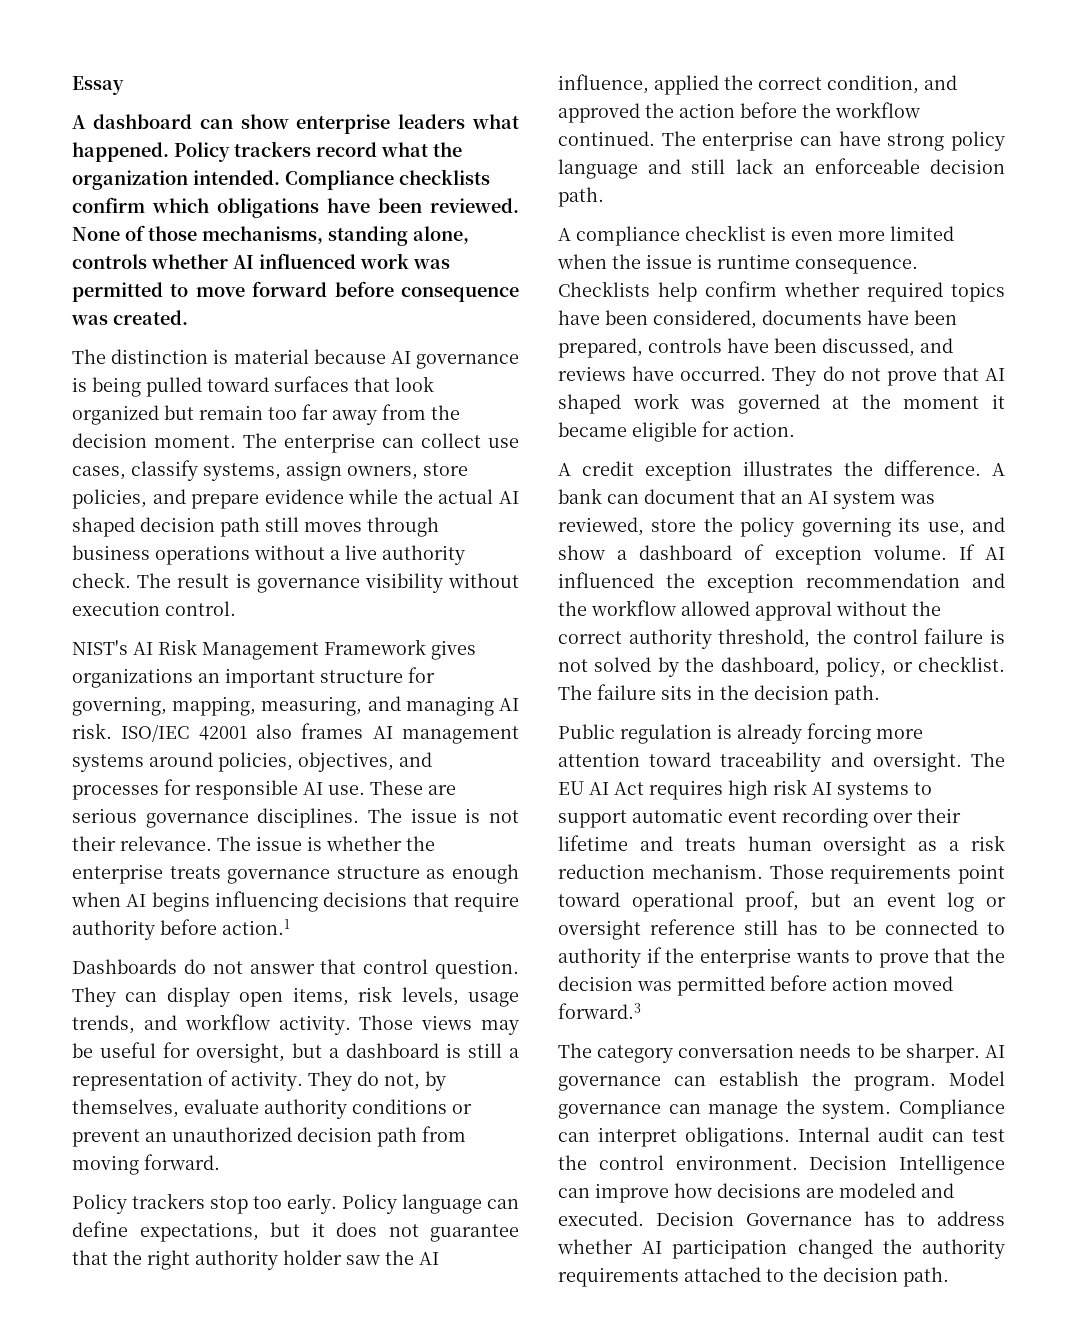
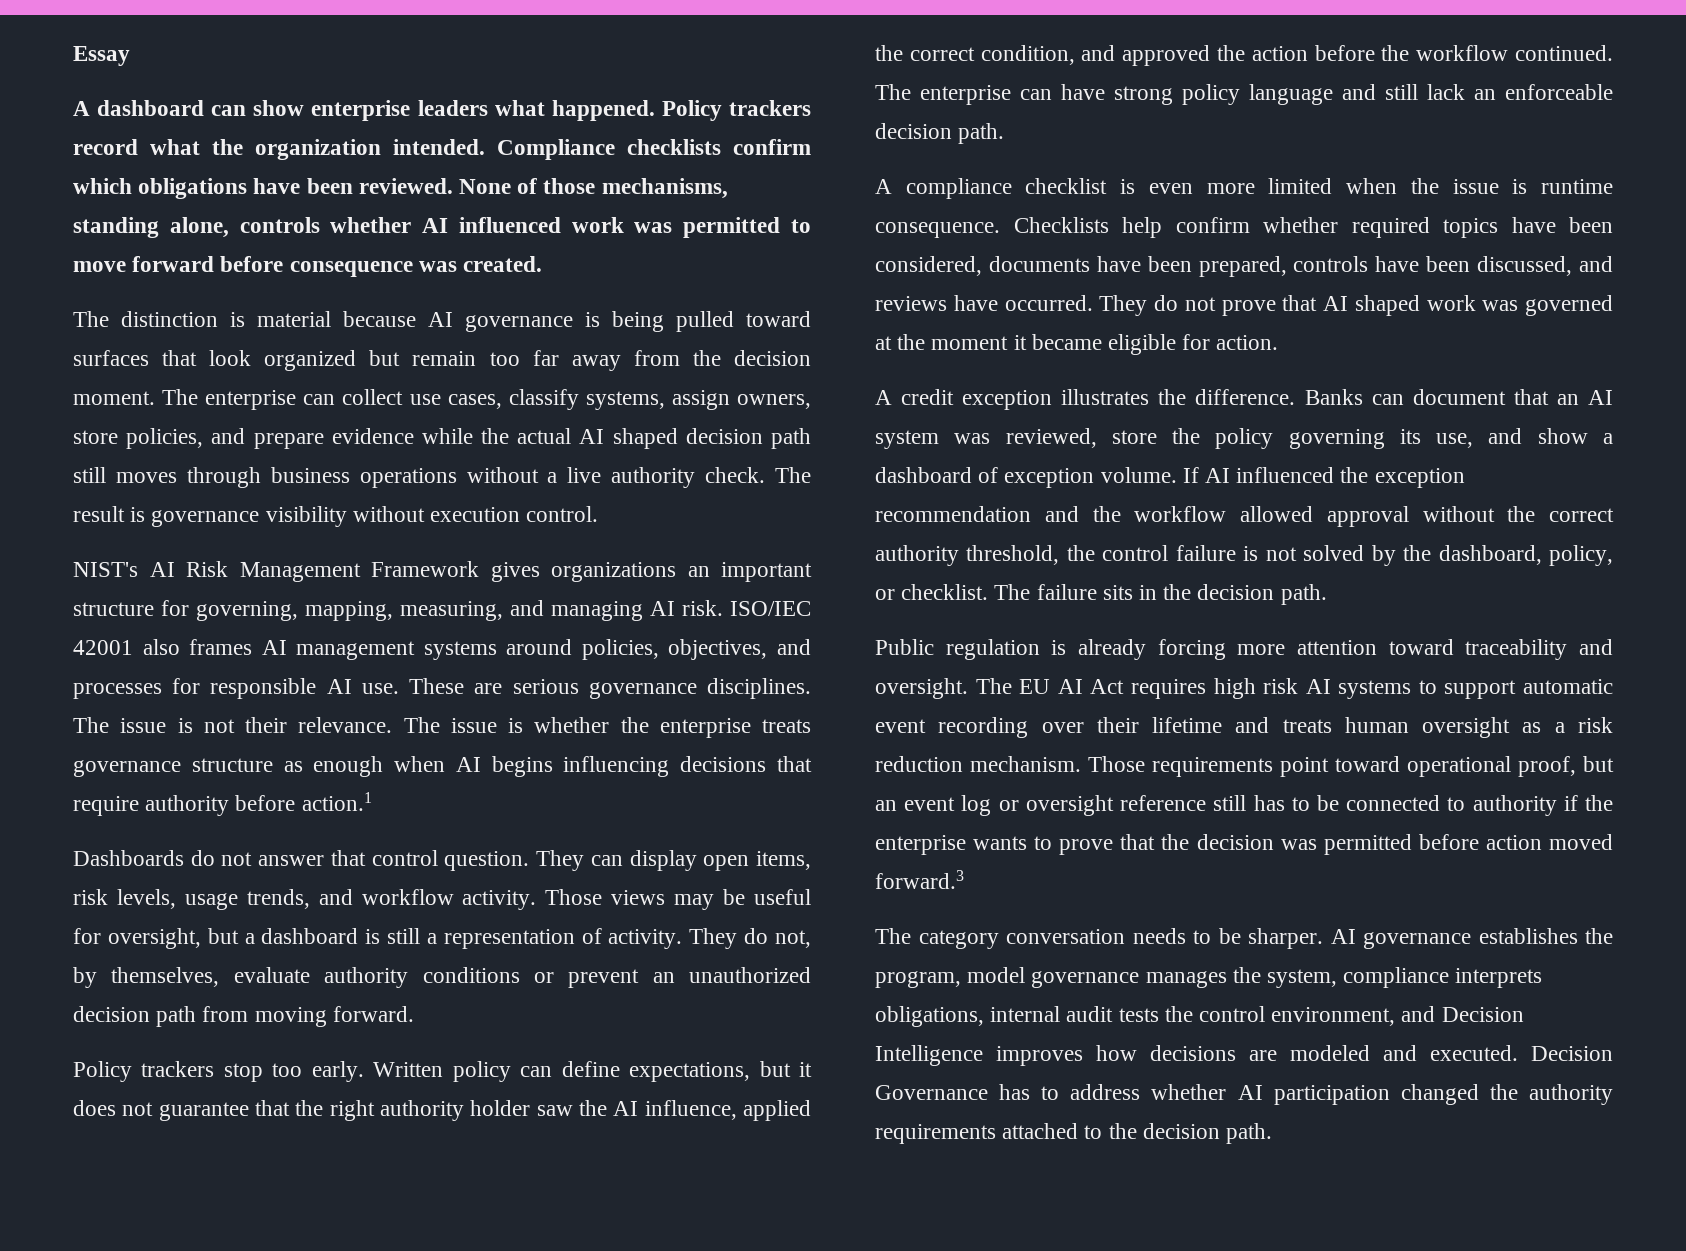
- Policy language can define expectations, but it does not guarantee that the right authority holder saw the AI influence, applied the correct condition, and approved the action before the workflow continued.
+ Written policy can define expectations, but it does not guarantee that the right authority holder saw the AI influence, applied the correct condition, and approved the action before the workflow continued.
- A bank can document that an AI system was reviewed, store the policy governing its use, and show a dashboard of exception volume.
+ Banks can document that an AI system was reviewed, store the policy governing its use, and show a dashboard of exception volume.
- AI governance can establish the program. Model governance can manage the system. Compliance can interpret obligations. Internal audit can test the control environment. Decision Intelligence can improve how decisions are modeled and executed.
+ AI governance establishes the program, model governance manages the system, compliance interprets obligations, internal audit tests the control environment, and Decision Intelligence improves how decisions are modeled and executed.

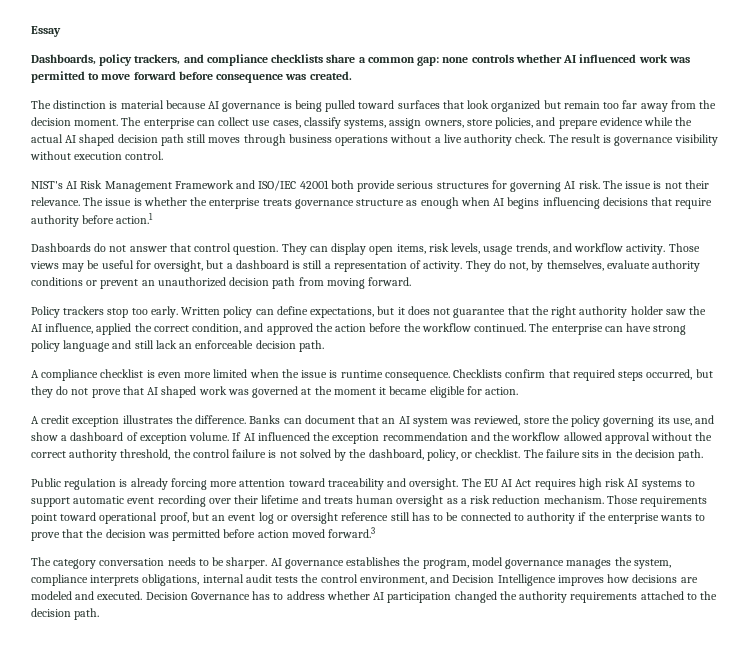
- A dashboard can show enterprise leaders what happened. Policy trackers record what the organization intended. Compliance checklists confirm which obligations have been reviewed. None of those mechanisms, standing alone, controls whether AI influenced work was permitted to move forward before consequence was created.
+ Dashboards, policy trackers, and compliance checklists share a common gap: none controls whether AI influenced work was permitted to move forward before consequence was created.
- NIST's AI Risk Management Framework gives organizations an important structure for governing, mapping, measuring, and managing AI risk. ISO/IEC 42001 also frames AI management systems around policies, objectives, and processes for responsible AI use. These are serious governance disciplines.
+ NIST's AI Risk Management Framework and ISO/IEC 42001 both provide serious structures for governing AI risk.
- Checklists help confirm whether required topics have been considered, documents have been prepared, controls have been discussed, and reviews have occurred. They do not prove that AI shaped work was governed at the moment it became eligible for action.
+ Checklists confirm that required steps occurred, but they do not prove that AI shaped work was governed at the moment it became eligible for action.

